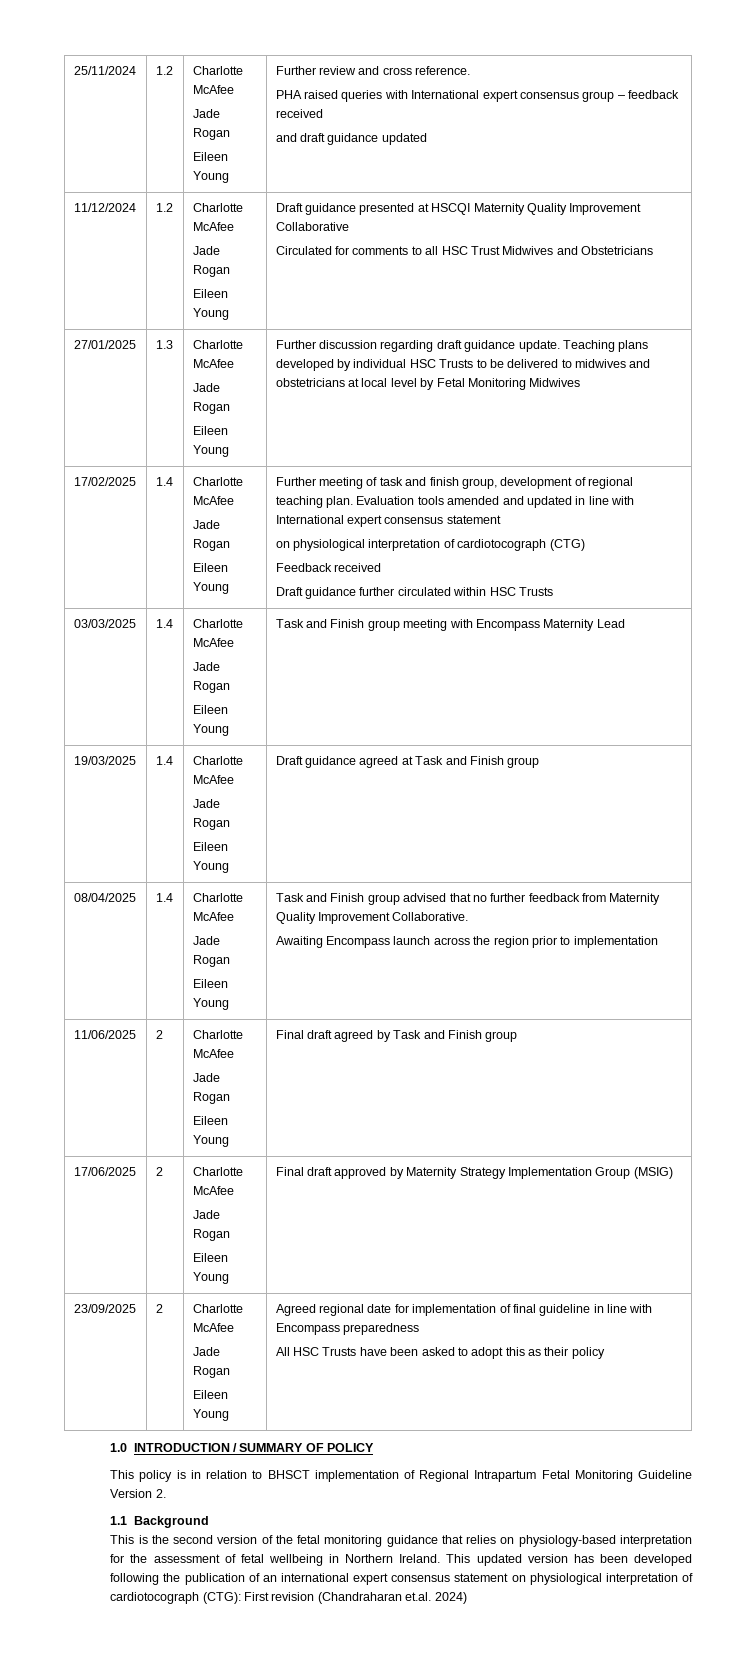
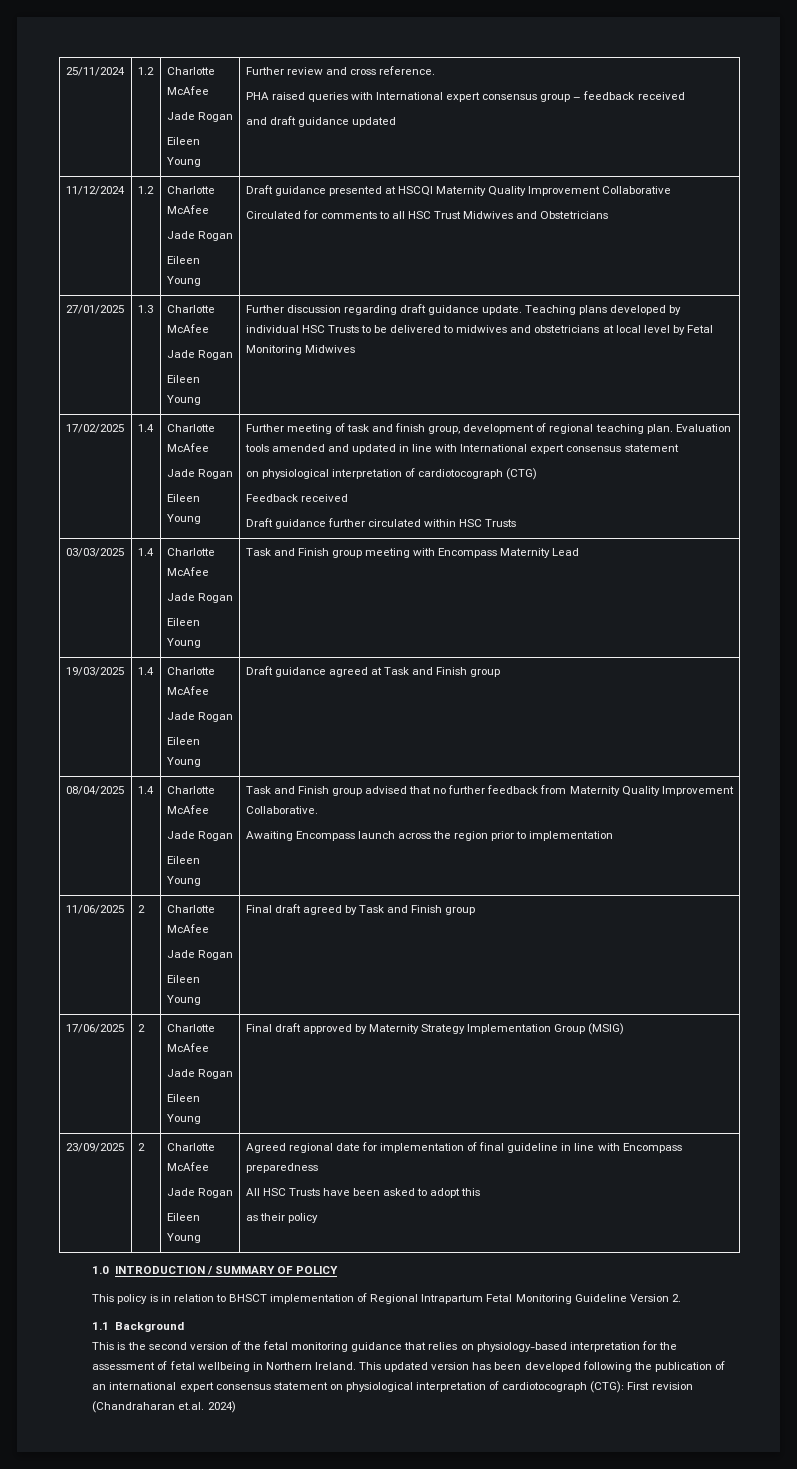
  23/09/2025 | 2 | Charlotte McAfee
  Jade Rogan
  Eileen Young | Agreed regional date for implementation of final guideline in line with Encompass preparedness
- All HSC Trusts have been asked to adopt this as their policy
+ All HSC Trusts have been asked to adopt this
+ as their policy

